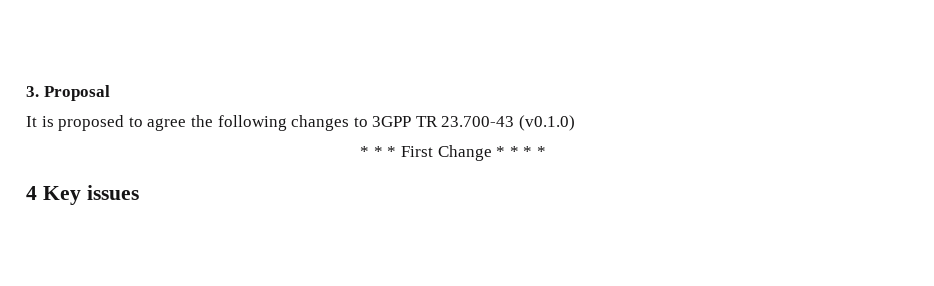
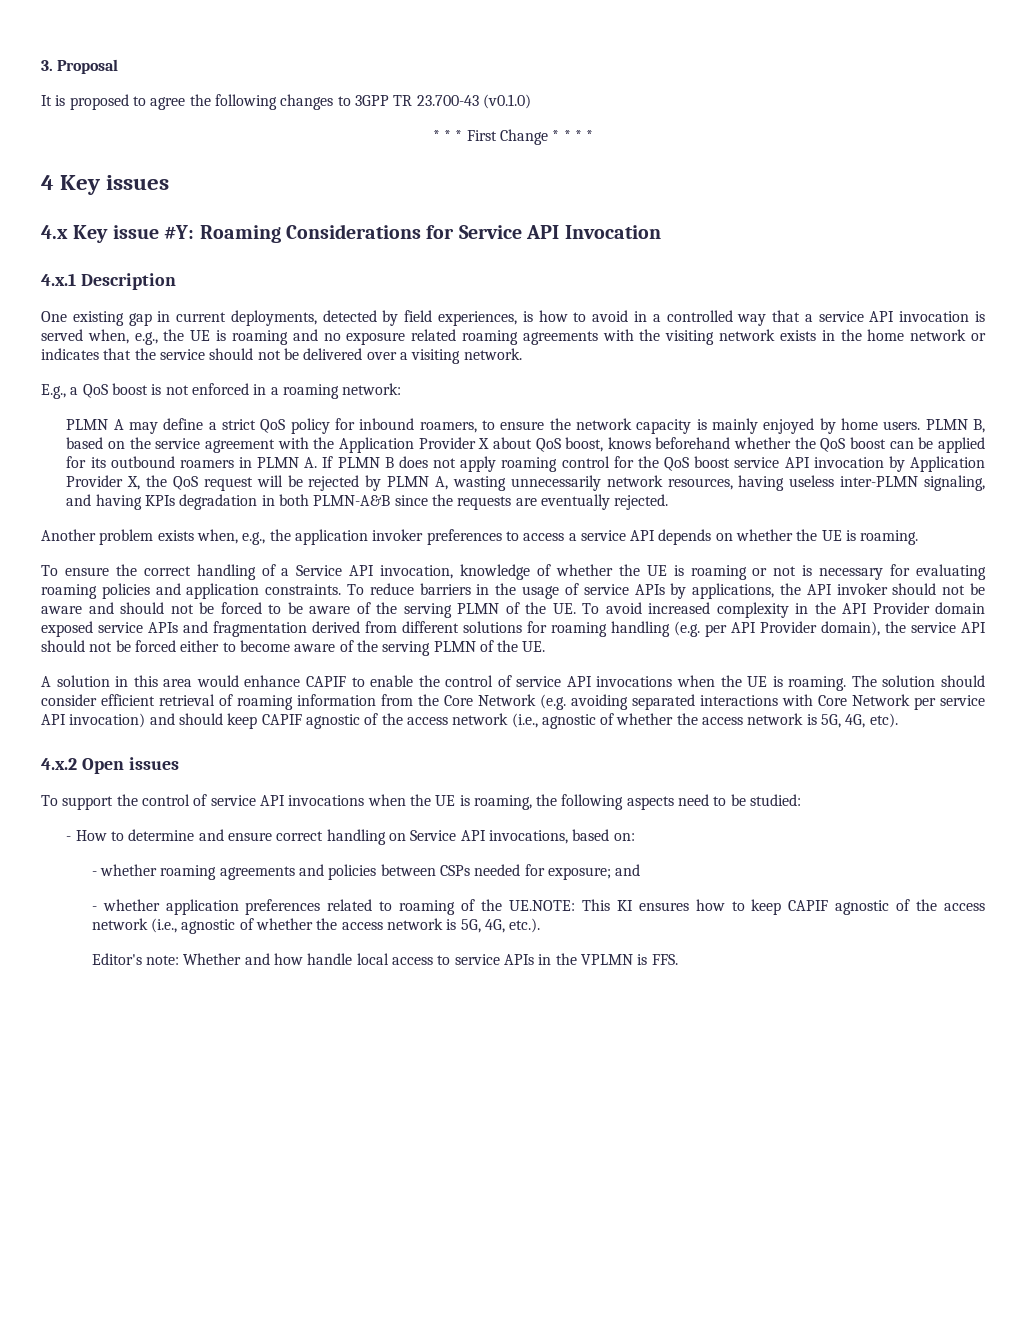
+ 4.x Key issue #Y: Roaming Considerations for Service API Invocation
+ 4.x.1 Description
+ One existing gap in current deployments, detected by field experiences, is how to avoid in a controlled way that a service API invocation is served when, e.g., the UE is roaming and no exposure related roaming agreements with the visiting network exists in the home network or indicates that the service should not be delivered over a visiting network.
+ E.g., a QoS boost is not enforced in a roaming network:
+ PLMN A may define a strict QoS policy for inbound roamers, to ensure the network capacity is mainly enjoyed by home users. PLMN B, based on the service agreement with the Application Provider X about QoS boost, knows beforehand whether the QoS boost can be applied for its outbound roamers in PLMN A. If PLMN B does not apply roaming control for the QoS boost service API invocation by Application Provider X, the QoS request will be rejected by PLMN A, wasting unnecessarily network resources, having useless inter-PLMN signaling, and having KPIs degradation in both PLMN-A&B since the requests are eventually rejected.
+ Another problem exists when, e.g., the application invoker preferences to access a service API depends on whether the UE is roaming.
+ To ensure the correct handling of a Service API invocation, knowledge of whether the UE is roaming or not is necessary for evaluating roaming policies and application constraints. To reduce barriers in the usage of service APIs by applications, the API invoker should not be aware and should not be forced to be aware of the serving PLMN of the UE. To avoid increased complexity in the API Provider domain exposed service APIs and fragmentation derived from different solutions for roaming handling (e.g. per API Provider domain), the service API should not be forced either to become aware of the serving PLMN of the UE.
+ A solution in this area would enhance CAPIF to enable the control of service API invocations when the UE is roaming. The solution should consider efficient retrieval of roaming information from the Core Network (e.g. avoiding separated interactions with Core Network per service API invocation) and should keep CAPIF agnostic of the access network (i.e., agnostic of whether the access network is 5G, 4G, etc).
+ 4.x.2 Open issues
+ To support the control of service API invocations when the UE is roaming, the following aspects need to be studied:
+ - How to determine and ensure correct handling on Service API invocations, based on:
+ - whether roaming agreements and policies between CSPs needed for exposure; and
+ - whether application preferences related to roaming of the UE.NOTE: This KI ensures how to keep CAPIF agnostic of the access network (i.e., agnostic of whether the access network is 5G, 4G, etc.).
+ Editor's note: Whether and how handle local access to service APIs in the VPLMN is FFS.

